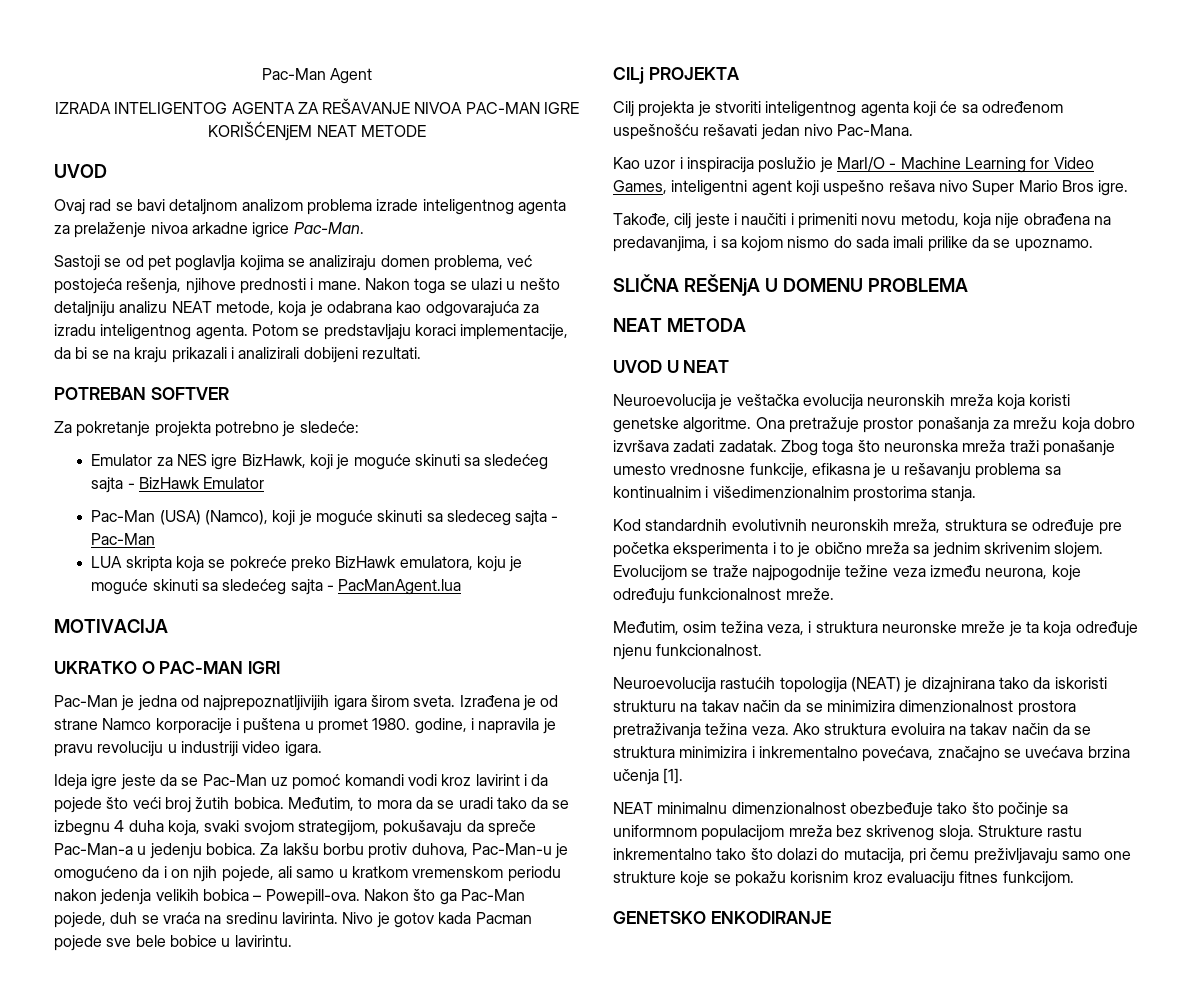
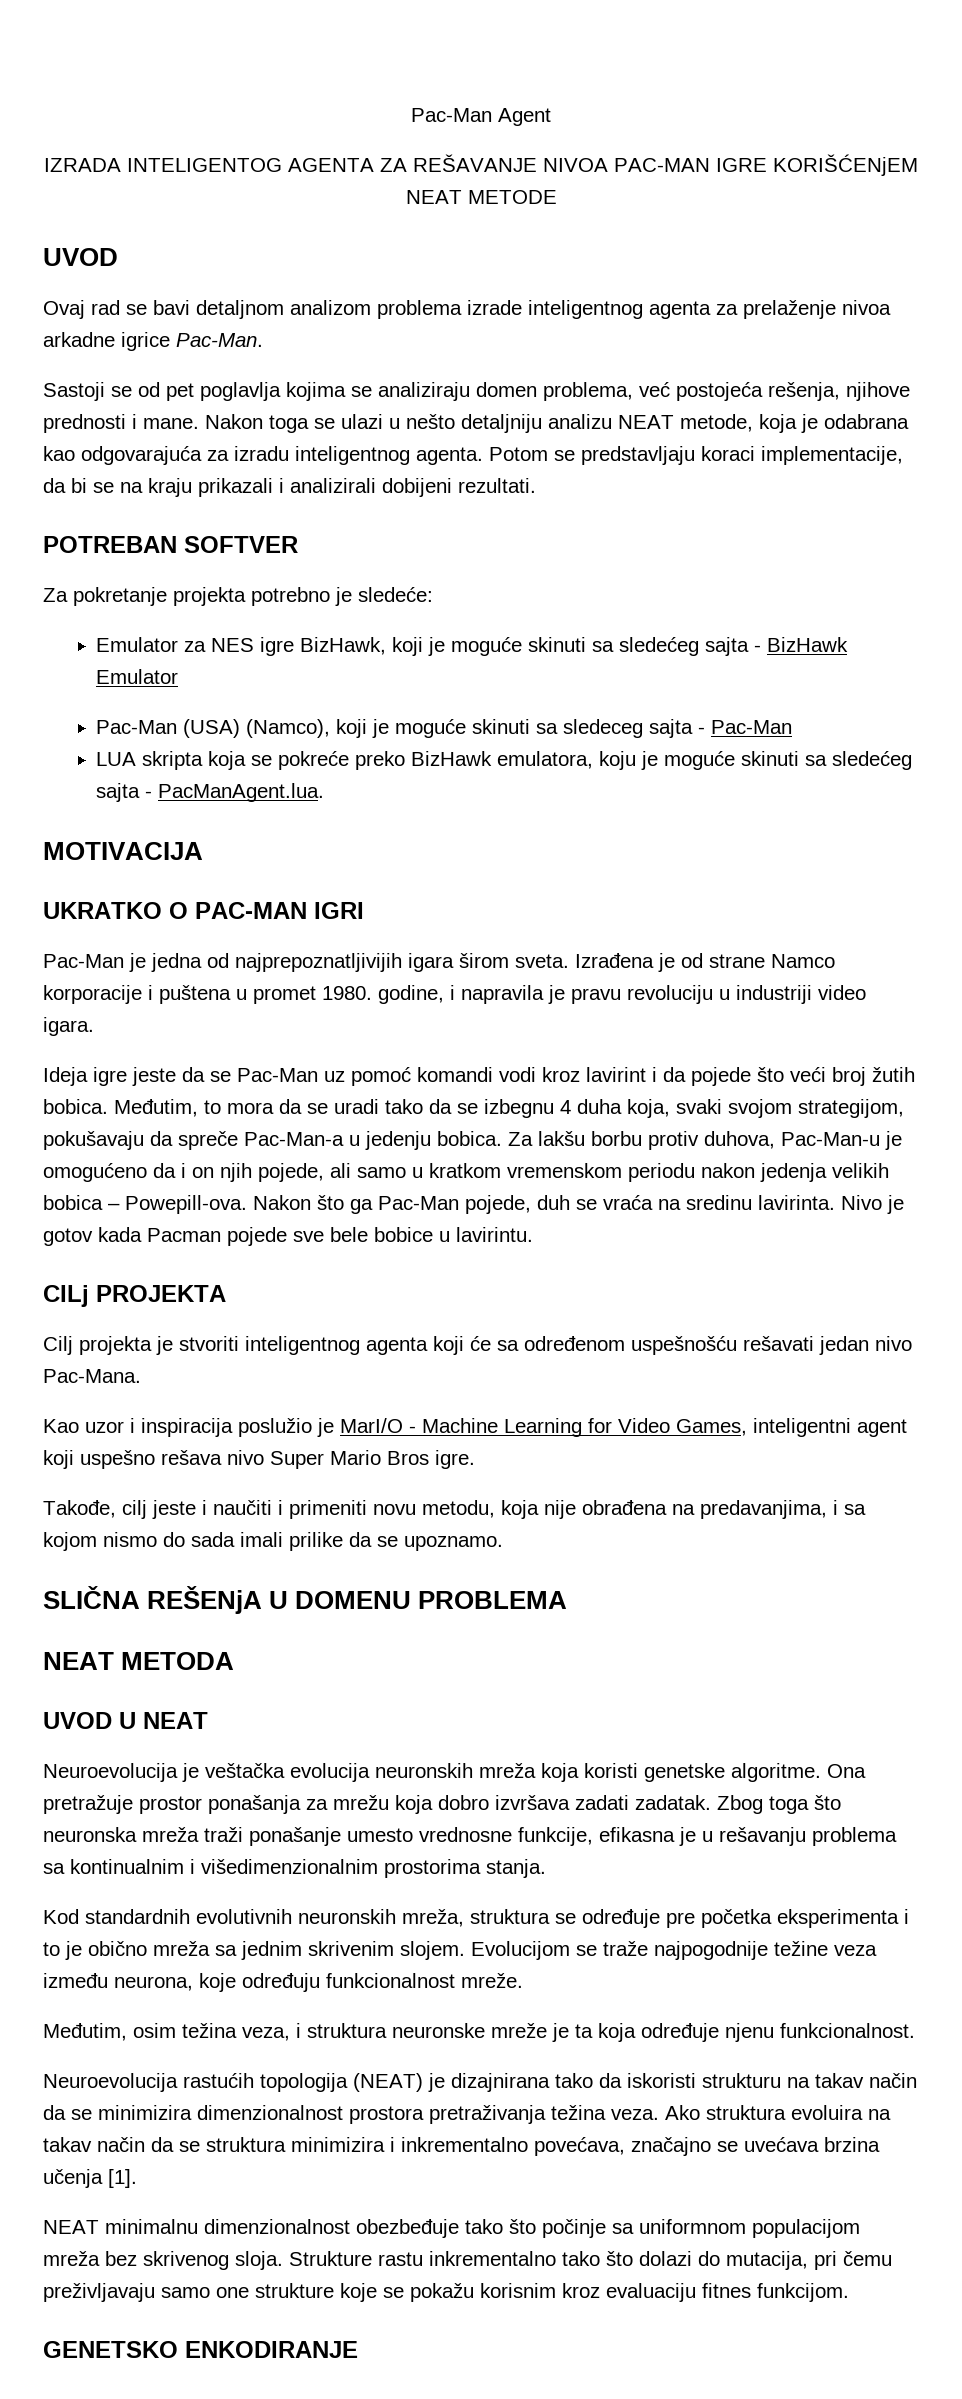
- LUA skripta koja se pokreće preko BizHawk emulatora, koju je moguće skinuti sa sledećeg sajta - PacManAgent.lua
+ LUA skripta koja se pokreće preko BizHawk emulatora, koju je moguće skinuti sa sledećeg sajta - PacManAgent.lua.

